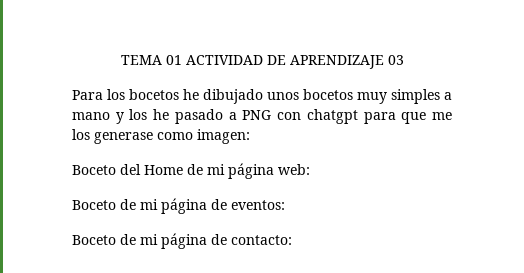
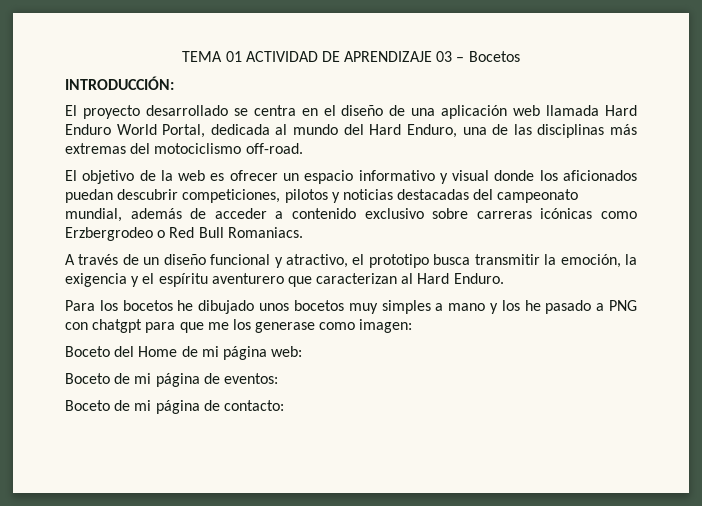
- TEMA 01 ACTIVIDAD DE APRENDIZAJE 03
+ TEMA 01 ACTIVIDAD DE APRENDIZAJE 03 – Bocetos
+ INTRODUCCIÓN:
+ El proyecto desarrollado se centra en el diseño de una aplicación web llamada Hard Enduro World Portal, dedicada al mundo del Hard Enduro, una de las disciplinas más extremas del motociclismo off-road.
+ El objetivo de la web es ofrecer un espacio informativo y visual donde los aficionados puedan descubrir competiciones, pilotos y noticias destacadas del campeonato mundial, además de acceder a contenido exclusivo sobre carreras icónicas como Erzbergrodeo o Red Bull Romaniacs.
+ A través de un diseño funcional y atractivo, el prototipo busca transmitir la emoción, la exigencia y el espíritu aventurero que caracterizan al Hard Enduro.

